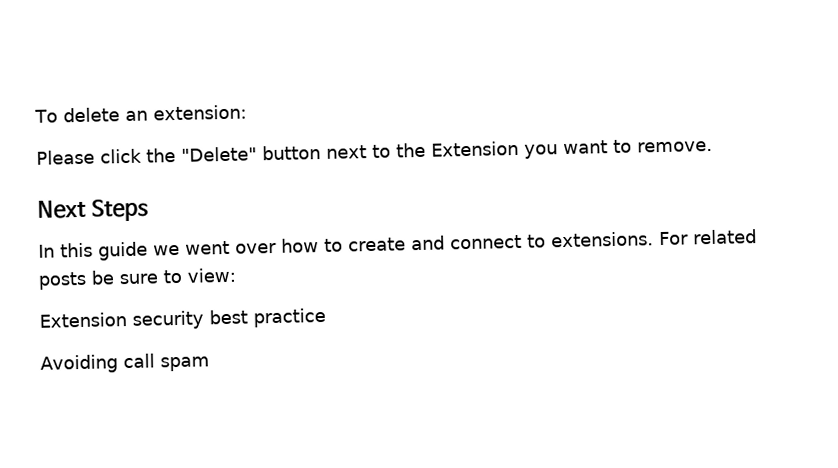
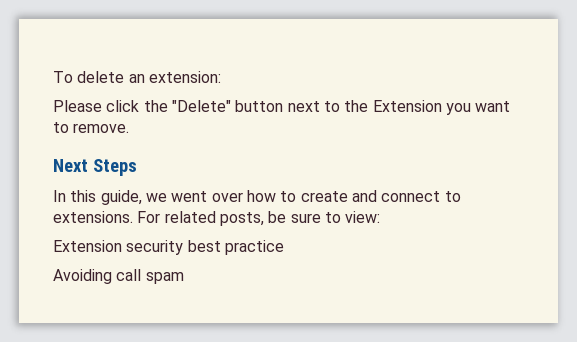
- In this guide we went over how to create and connect to extensions.
+ In this guide, we went over how to create and connect to extensions.
- For related posts be sure to view:
+ For related posts, be sure to view:

